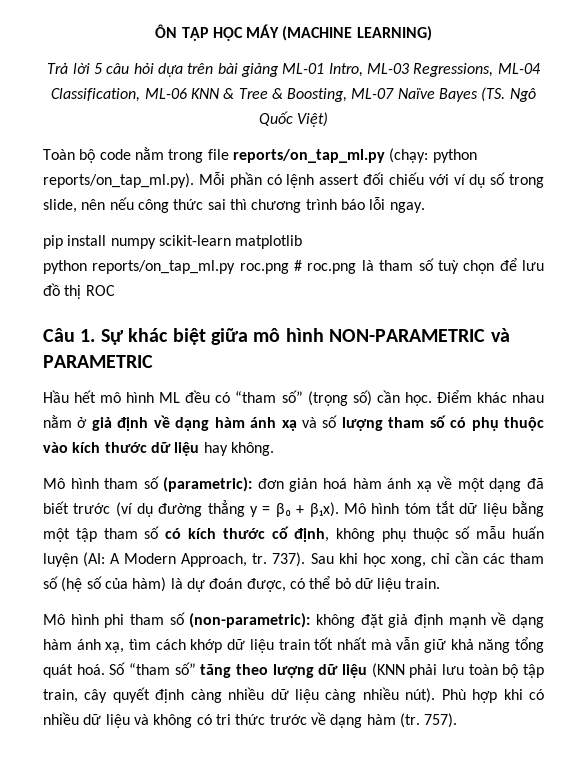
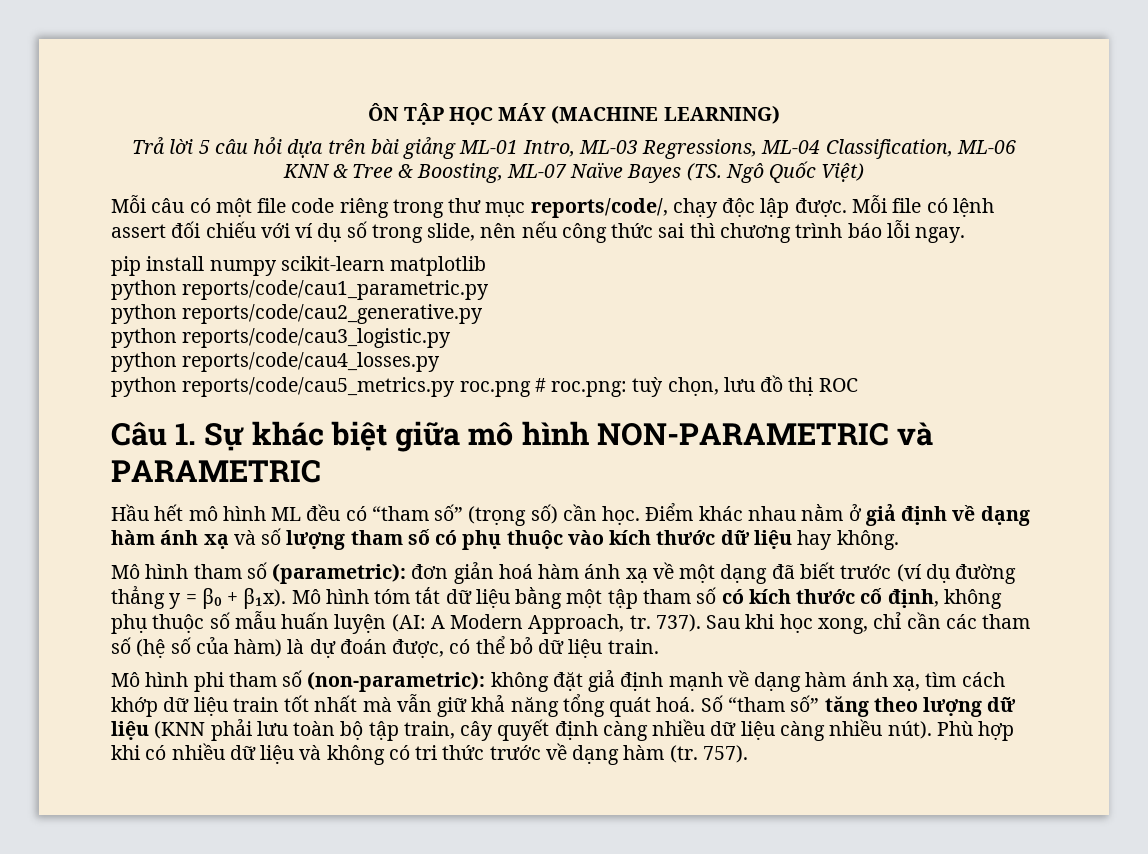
- Toàn bộ code nằm trong file reports/on_tap_ml.py (chạy: python reports/on_tap_ml.py). Mỗi phần có lệnh assert đối chiếu với ví dụ số trong slide, nên nếu công thức sai thì chương trình báo lỗi ngay.
+ Mỗi câu có một file code riêng trong thư mục reports/code/, chạy độc lập được. Mỗi file có lệnh assert đối chiếu với ví dụ số trong slide, nên nếu công thức sai thì chương trình báo lỗi ngay.
- python reports/on_tap_ml.py roc.png # roc.png là tham số tuỳ chọn để lưu đồ thị ROC
+ python reports/code/cau1_parametric.py
+ python reports/code/cau2_generative.py
+ python reports/code/cau3_logistic.py
+ python reports/code/cau4_losses.py
+ python reports/code/cau5_metrics.py roc.png # roc.png: tuỳ chọn, lưu đồ thị ROC

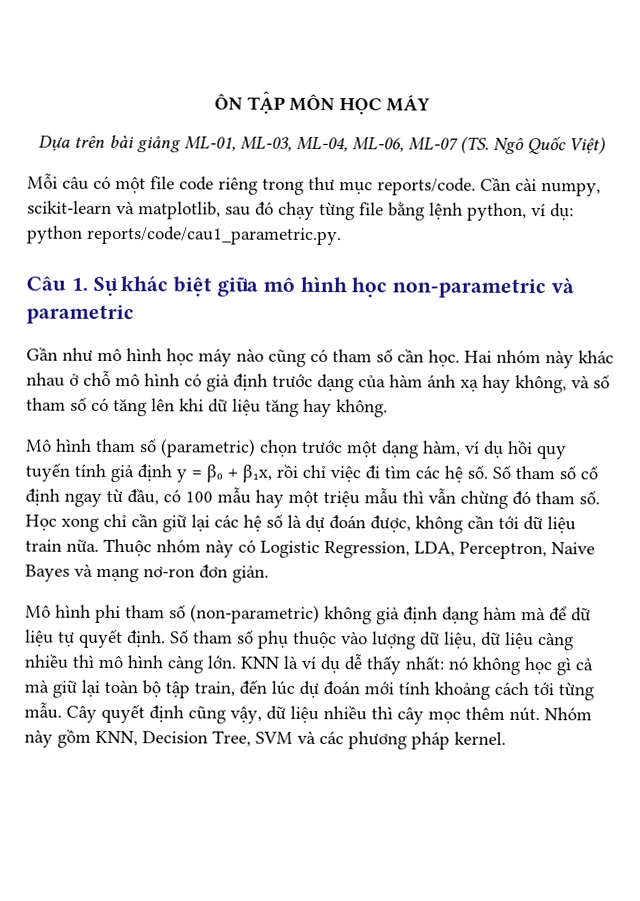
- ÔN TẬP HỌC MÁY (MACHINE LEARNING)
- Trả lời 5 câu hỏi dựa trên bài giảng ML-01 Intro, ML-03 Regressions, ML-04 Classification, ML-06 KNN & Tree & Boosting, ML-07 Naïve Bayes (TS. Ngô Quốc Việt)
+ ÔN TẬP MÔN HỌC MÁY
+ Dựa trên bài giảng ML-01, ML-03, ML-04, ML-06, ML-07 (TS. Ngô Quốc Việt)
- Mỗi câu có một file code riêng trong thư mục reports/code/, chạy độc lập được. Mỗi file có lệnh assert đối chiếu với ví dụ số trong slide, nên nếu công thức sai thì chương trình báo lỗi ngay.
- pip install numpy scikit-learn matplotlib
- python reports/code/cau1_parametric.py
- python reports/code/cau2_generative.py
- python reports/code/cau3_logistic.py
- python reports/code/cau4_losses.py
- python reports/code/cau5_metrics.py roc.png # roc.png: tuỳ chọn, lưu đồ thị ROC
+ Mỗi câu có một file code riêng trong thư mục reports/code. Cần cài numpy, scikit-learn và matplotlib, sau đó chạy từng file bằng lệnh python, ví dụ: python reports/code/cau1_parametric.py.
- Câu 1. Sự khác biệt giữa mô hình NON-PARAMETRIC và PARAMETRIC
- Hầu hết mô hình ML đều có “tham số” (trọng số) cần học. Điểm khác nhau nằm ở giả định về dạng hàm ánh xạ và số lượng tham số có phụ thuộc vào kích thước dữ liệu hay không.
+ Câu 1. Sự khác biệt giữa mô hình học non-parametric và parametric
+ Gần như mô hình học máy nào cũng có tham số cần học. Hai nhóm này khác nhau ở chỗ mô hình có giả định trước dạng của hàm ánh xạ hay không, và số tham số có tăng lên khi dữ liệu tăng hay không.
- Mô hình tham số (parametric): đơn giản hoá hàm ánh xạ về một dạng đã biết trước (ví dụ đường thẳng y = β₀ + β₁x). Mô hình tóm tắt dữ liệu bằng một tập tham số có kích thước cố định, không phụ thuộc số mẫu huấn luyện (AI: A Modern Approach, tr. 737). Sau khi học xong, chỉ cần các tham số (hệ số của hàm) là dự đoán được, có thể bỏ dữ liệu train.
+ Mô hình tham số (parametric) chọn trước một dạng hàm, ví dụ hồi quy tuyến tính giả định y = β₀ + β₁x, rồi chỉ việc đi tìm các hệ số. Số tham số cố định ngay từ đầu, có 100 mẫu hay một triệu mẫu thì vẫn chừng đó tham số. Học xong chỉ cần giữ lại các hệ số là dự đoán được, không cần tới dữ liệu train nữa. Thuộc nhóm này có Logistic Regression, LDA, Perceptron, Naive Bayes và mạng nơ-ron đơn giản.
- Mô hình phi tham số (non-parametric): không đặt giả định mạnh về dạng hàm ánh xạ, tìm cách khớp dữ liệu train tốt nhất mà vẫn giữ khả năng tổng quát hoá. Số “tham số” tăng theo lượng dữ liệu (KNN phải lưu toàn bộ tập train, cây quyết định càng nhiều dữ liệu càng nhiều nút). Phù hợp khi có nhiều dữ liệu và không có tri thức trước về dạng hàm (tr. 757).
+ Mô hình phi tham số (non-parametric) không giả định dạng hàm mà để dữ liệu tự quyết định. Số tham số phụ thuộc vào lượng dữ liệu, dữ liệu càng nhiều thì mô hình càng lớn. KNN là ví dụ dễ thấy nhất: nó không học gì cả mà giữ lại toàn bộ tập train, đến lúc dự đoán mới tính khoảng cách tới từng mẫu. Cây quyết định cũng vậy, dữ liệu nhiều thì cây mọc thêm nút. Nhóm này gồm KNN, Decision Tree, SVM và các phương pháp kernel.

